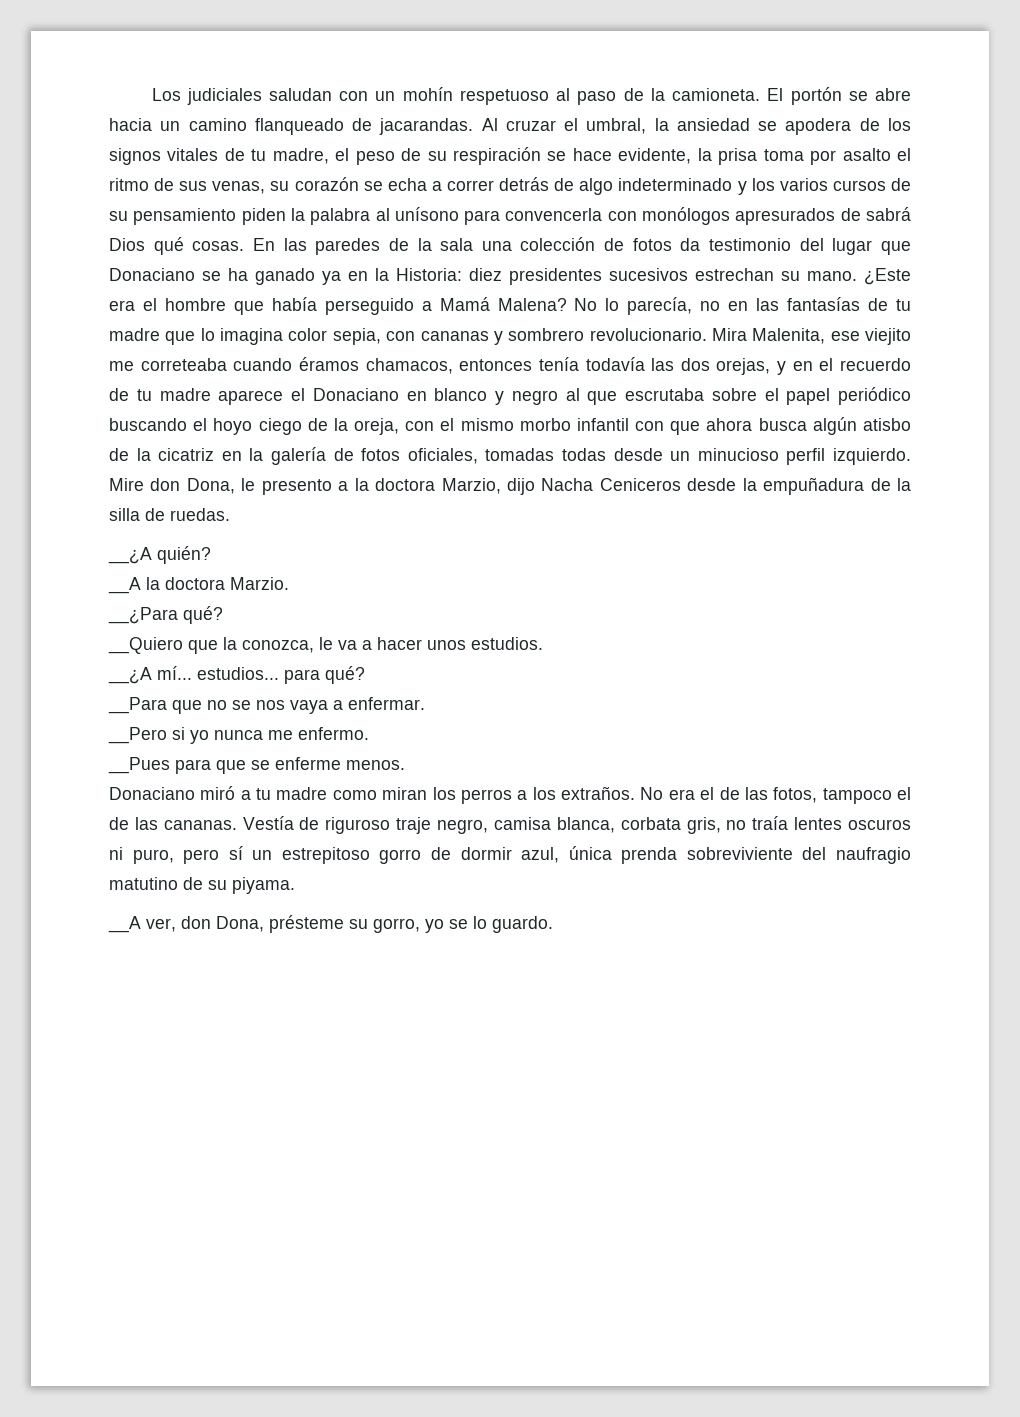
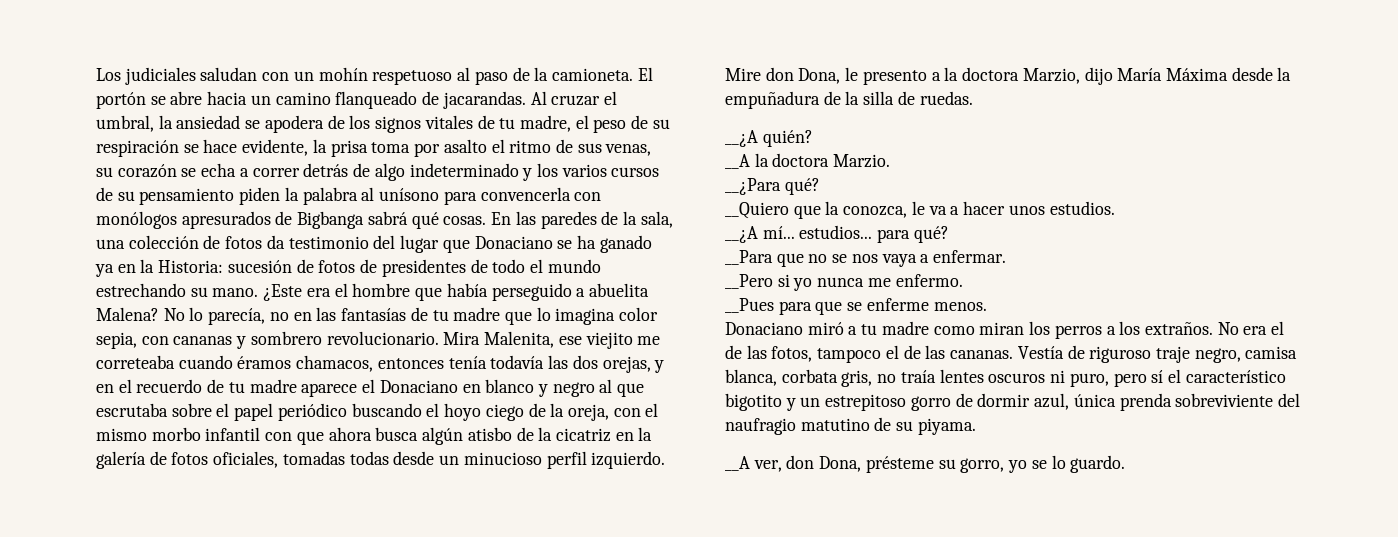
- Al cruzar el umbral, la ansiedad se apodera de los signos vitales de tu madre, el peso de su respiración se hace evidente, la prisa toma por asalto el ritmo de sus venas, su corazón se echa a correr detrás de algo indeterminado y los varios cursos de su pensamiento piden la palabra al unísono para convencerla con monólogos apresurados de sabrá Dios qué cosas.
+ Al cruzar el umbral, la ansiedad se apodera de los signos vitales de tu madre, el peso de su respiración se hace evidente, la prisa toma por asalto el ritmo de sus venas, su corazón se echa a correr detrás de algo indeterminado y los varios cursos de su pensamiento piden la palabra al unísono para convencerla con monólogos apresurados de Bigbanga sabrá qué cosas.
- En las paredes de la sala una colección de fotos da testimonio del lugar que Donaciano se ha ganado ya en la Historia: diez presidentes sucesivos estrechan su mano.
+ En las paredes de la sala, una colección de fotos da testimonio del lugar que Donaciano se ha ganado ya en la Historia: sucesión de fotos de presidentes de todo el mundo estrechando su mano.
- ¿Este era el hombre que había perseguido a Mamá Malena?
+ ¿Este era el hombre que había perseguido a abuelita Malena?
- Mire don Dona, le presento a la doctora Marzio, dijo Nacha Ceniceros desde la empuñadura de la silla de ruedas.
+ Mire don Dona, le presento a la doctora Marzio, dijo María Máxima desde la empuñadura de la silla de ruedas.
- Vestía de riguroso traje negro, camisa blanca, corbata gris, no traía lentes oscuros ni puro, pero sí un estrepitoso gorro de dormir azul, única prenda sobreviviente del naufragio matutino de su piyama.
+ Vestía de riguroso traje negro, camisa blanca, corbata gris, no traía lentes oscuros ni puro, pero sí el característico bigotito y un estrepitoso gorro de dormir azul, única prenda sobreviviente del naufragio matutino de su piyama.

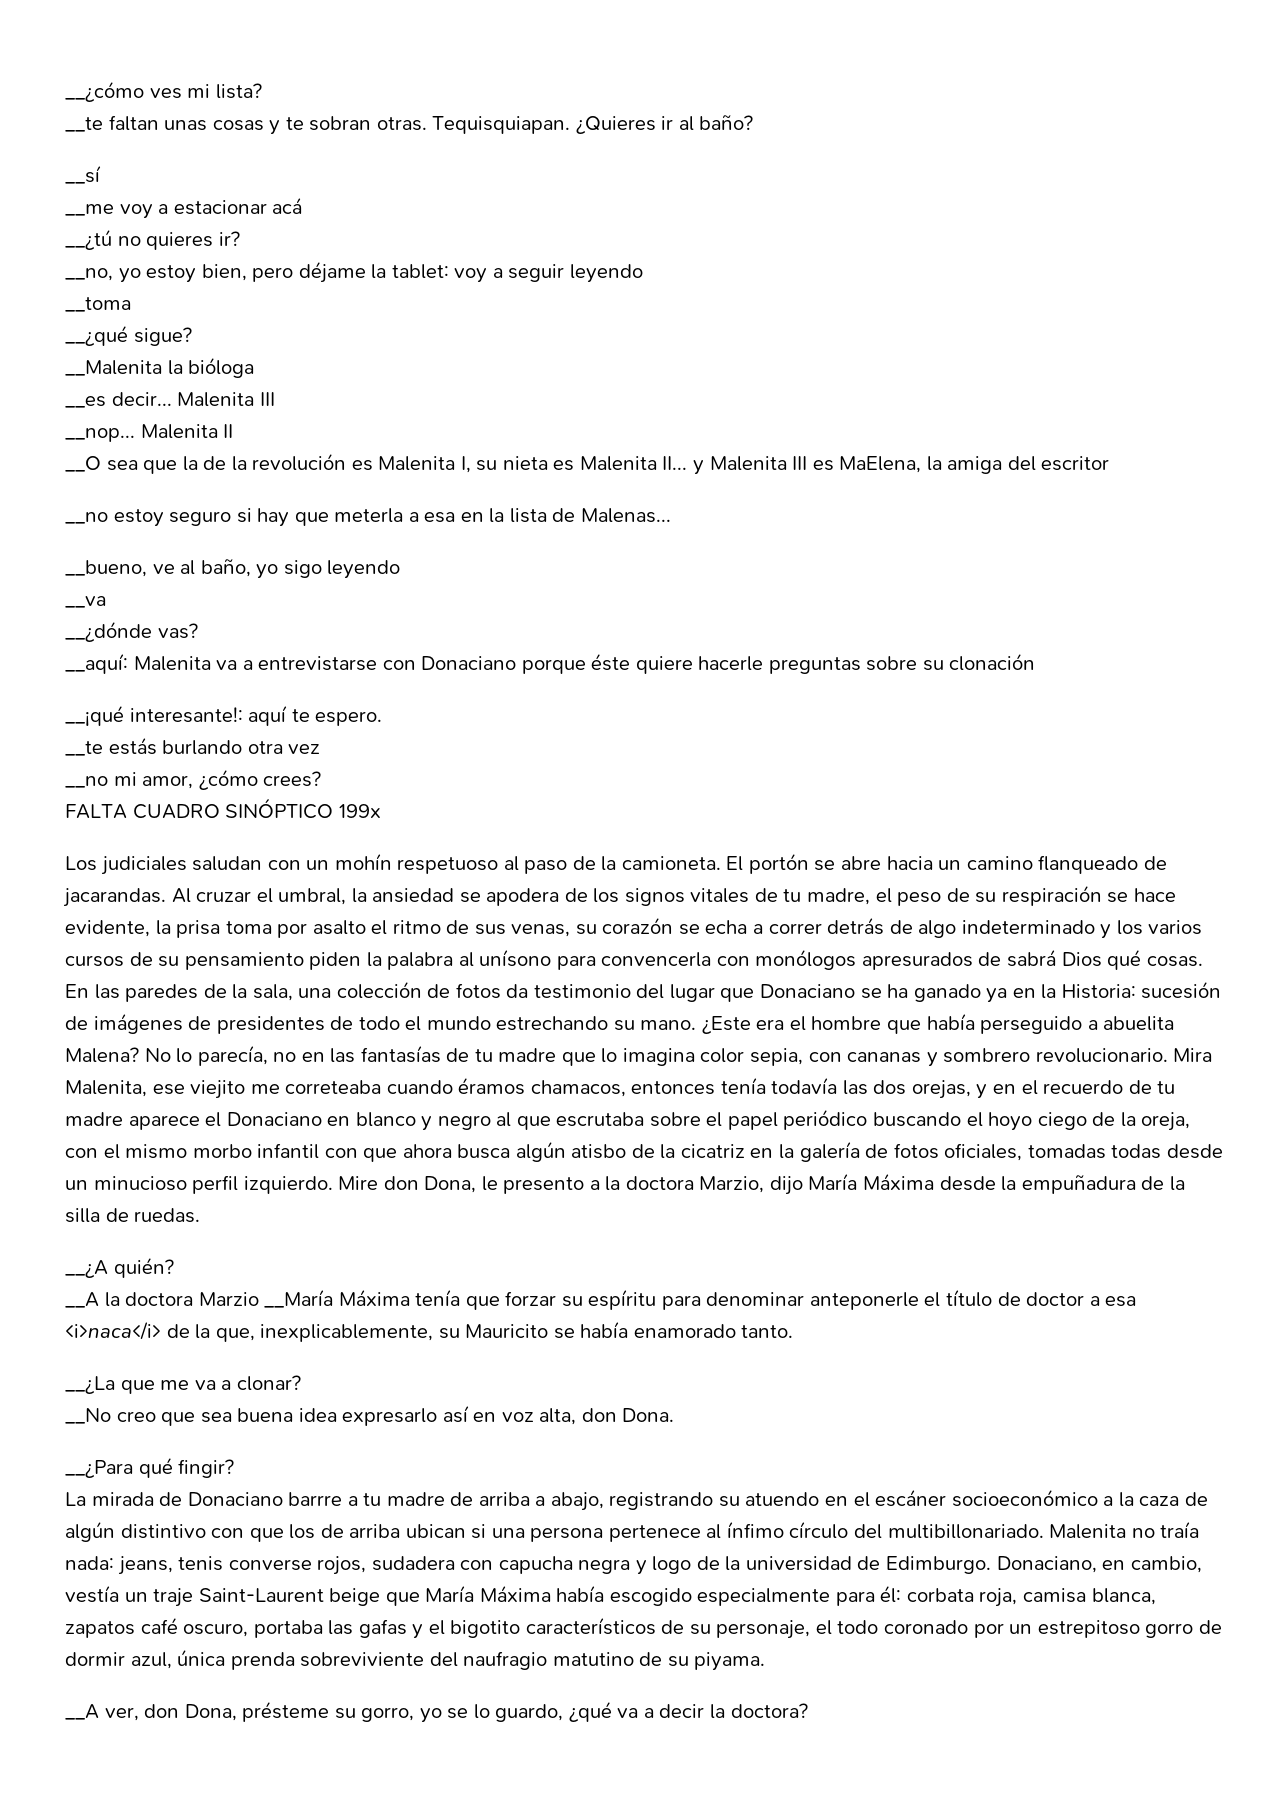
+ __¿cómo ves mi lista?
+ __te faltan unas cosas y te sobran otras. Tequisquiapan. ¿Quieres ir al baño?
+ __sí
+ __me voy a estacionar acá
+ __¿tú no quieres ir?
+ __no, yo estoy bien, pero déjame la tablet: voy a seguir leyendo
+ __toma
+ __¿qué sigue?
+ __Malenita la bióloga
+ __es decir... Malenita III
+ __nop... Malenita II
+ __O sea que la de la revolución es Malenita I, su nieta es Malenita II... y Malenita III es MaElena, la amiga del escritor
+ __no estoy seguro si hay que meterla a esa en la lista de Malenas...
+ __bueno, ve al baño, yo sigo leyendo
+ __va
+ __¿dónde vas?
+ __aquí: Malenita va a entrevistarse con Donaciano porque éste quiere hacerle preguntas sobre su clonación
+ __¡qué interesante!: aquí te espero.
+ __te estás burlando otra vez
+ __no mi amor, ¿cómo crees?
+ FALTA CUADRO SINÓPTICO 199x
- Al cruzar el umbral, la ansiedad se apodera de los signos vitales de tu madre, el peso de su respiración se hace evidente, la prisa toma por asalto el ritmo de sus venas, su corazón se echa a correr detrás de algo indeterminado y los varios cursos de su pensamiento piden la palabra al unísono para convencerla con monólogos apresurados de Bigbanga sabrá qué cosas.
+ Al cruzar el umbral, la ansiedad se apodera de los signos vitales de tu madre, el peso de su respiración se hace evidente, la prisa toma por asalto el ritmo de sus venas, su corazón se echa a correr detrás de algo indeterminado y los varios cursos de su pensamiento piden la palabra al unísono para convencerla con monólogos apresurados de sabrá Dios qué cosas.
- En las paredes de la sala, una colección de fotos da testimonio del lugar que Donaciano se ha ganado ya en la Historia: sucesión de fotos de presidentes de todo el mundo estrechando su mano.
+ En las paredes de la sala, una colección de fotos da testimonio del lugar que Donaciano se ha ganado ya en la Historia: sucesión de imágenes de presidentes de todo el mundo estrechando su mano.
- __A la doctora Marzio.
- __¿Para qué?
- __Quiero que la conozca, le va a hacer unos estudios.
- __¿A mí... estudios... para qué?
- __Para que no se nos vaya a enfermar.
- __Pero si yo nunca me enfermo.
- __Pues para que se enferme menos.
- Donaciano miró a tu madre como miran los perros a los extraños. No era el de las fotos, tampoco el de las cananas. Vestía de riguroso traje negro, camisa blanca, corbata gris, no traía lentes oscuros ni puro, pero sí el característico bigotito y un estrepitoso gorro de dormir azul, única prenda sobreviviente del naufragio matutino de su piyama.
+ __A la doctora Marzio __María Máxima tenía que forzar su espíritu para denominar anteponerle el título de doctor a esa <i>naca</i> de la que, inexplicablemente, su Mauricito se había enamorado tanto.
+ __¿La que me va a clonar?
+ __No creo que sea buena idea expresarlo así en voz alta, don Dona.
+ __¿Para qué fingir?
+ La mirada de Donaciano barrre a tu madre de arriba a abajo, registrando su atuendo en el escáner socioeconómico a la caza de algún distintivo con que los de arriba ubican si una persona pertenece al ínfimo círculo del multibillonariado. Malenita no traía nada: jeans, tenis converse rojos, sudadera con capucha negra y logo de la universidad de Edimburgo. Donaciano, en cambio, vestía un traje Saint-Laurent beige que María Máxima había escogido especialmente para él: corbata roja, camisa blanca, zapatos café oscuro, portaba las gafas y el bigotito característicos de su personaje, el todo coronado por un estrepitoso gorro de dormir azul, única prenda sobreviviente del naufragio matutino de su piyama.
- __A ver, don Dona, présteme su gorro, yo se lo guardo.
+ __A ver, don Dona, présteme su gorro, yo se lo guardo, ¿qué va a decir la doctora?

